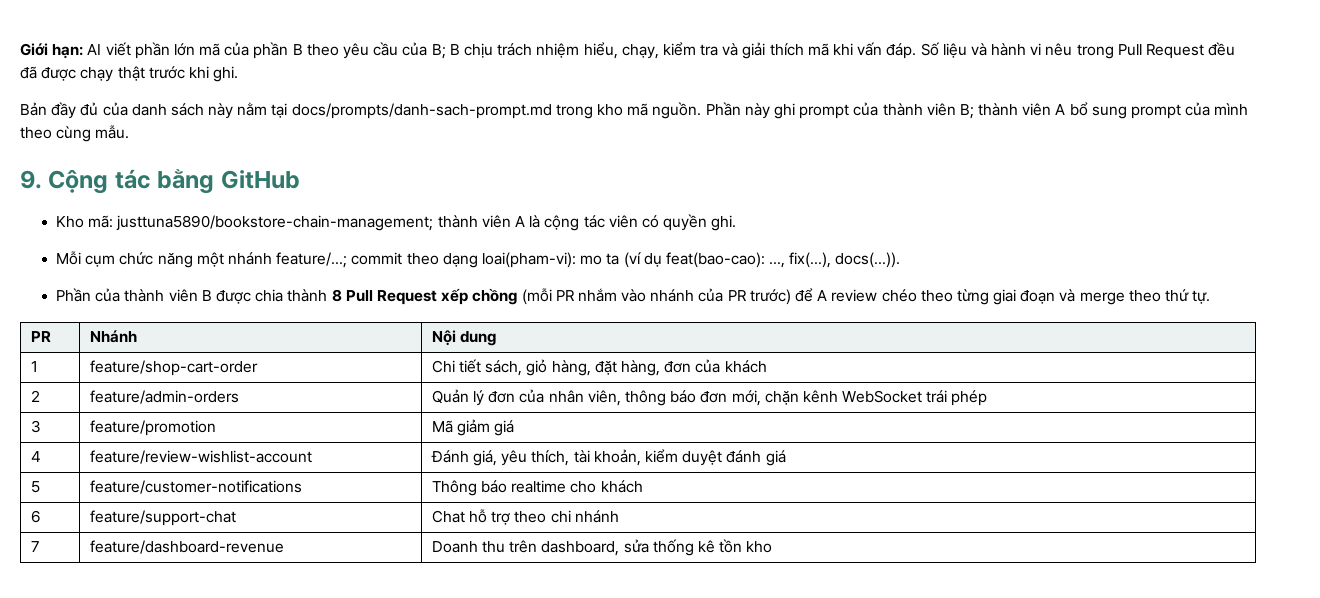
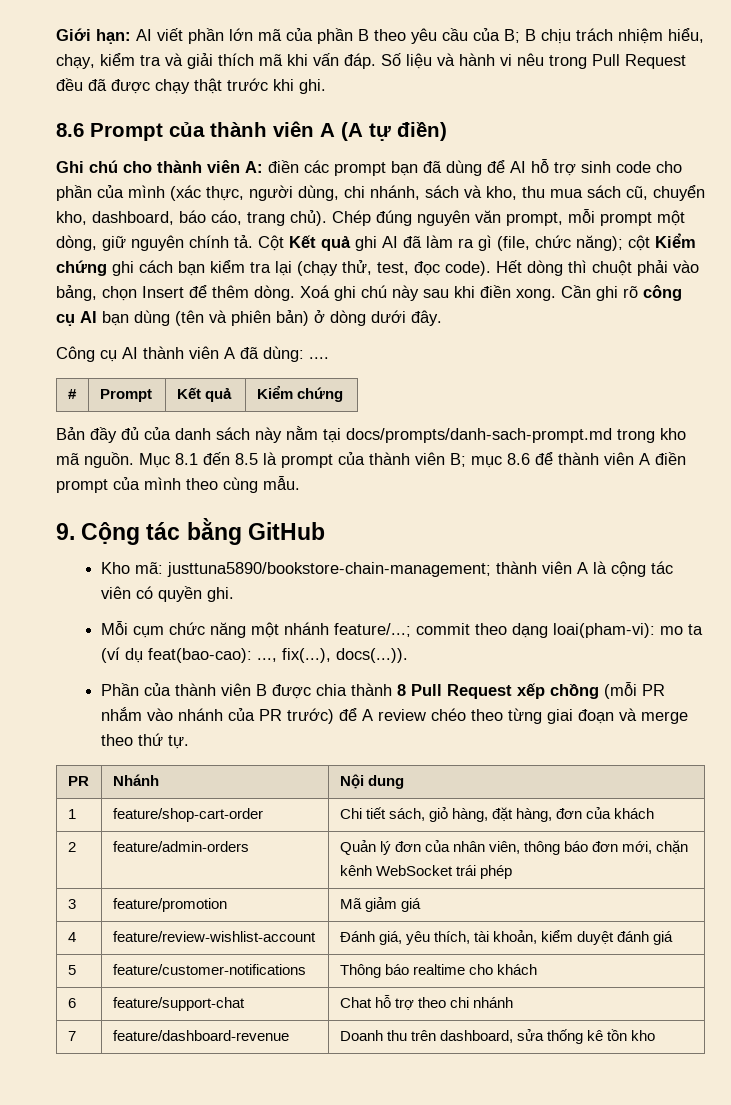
+ 8.6 Prompt của thành viên A (A tự điền)
+ Ghi chú cho thành viên A: điền các prompt bạn đã dùng để AI hỗ trợ sinh code cho phần của mình (xác thực, người dùng, chi nhánh, sách và kho, thu mua sách cũ, chuyển kho, dashboard, báo cáo, trang chủ). Chép đúng nguyên văn prompt, mỗi prompt một dòng, giữ nguyên chính tả. Cột Kết quả ghi AI đã làm ra gì (file, chức năng); cột Kiểm chứng ghi cách bạn kiểm tra lại (chạy thử, test, đọc code). Hết dòng thì chuột phải vào bảng, chọn Insert để thêm dòng. Xoá ghi chú này sau khi điền xong. Cần ghi rõ công cụ AI bạn dùng (tên và phiên bản) ở dòng dưới đây.
+ Công cụ AI thành viên A đã dùng: ....
+ # | Prompt | Kết quả | Kiểm chứng
- Phần này ghi prompt của thành viên B; thành viên A bổ sung prompt của mình theo cùng mẫu.
+ Mục 8.1 đến 8.5 là prompt của thành viên B; mục 8.6 để thành viên A điền prompt của mình theo cùng mẫu.

